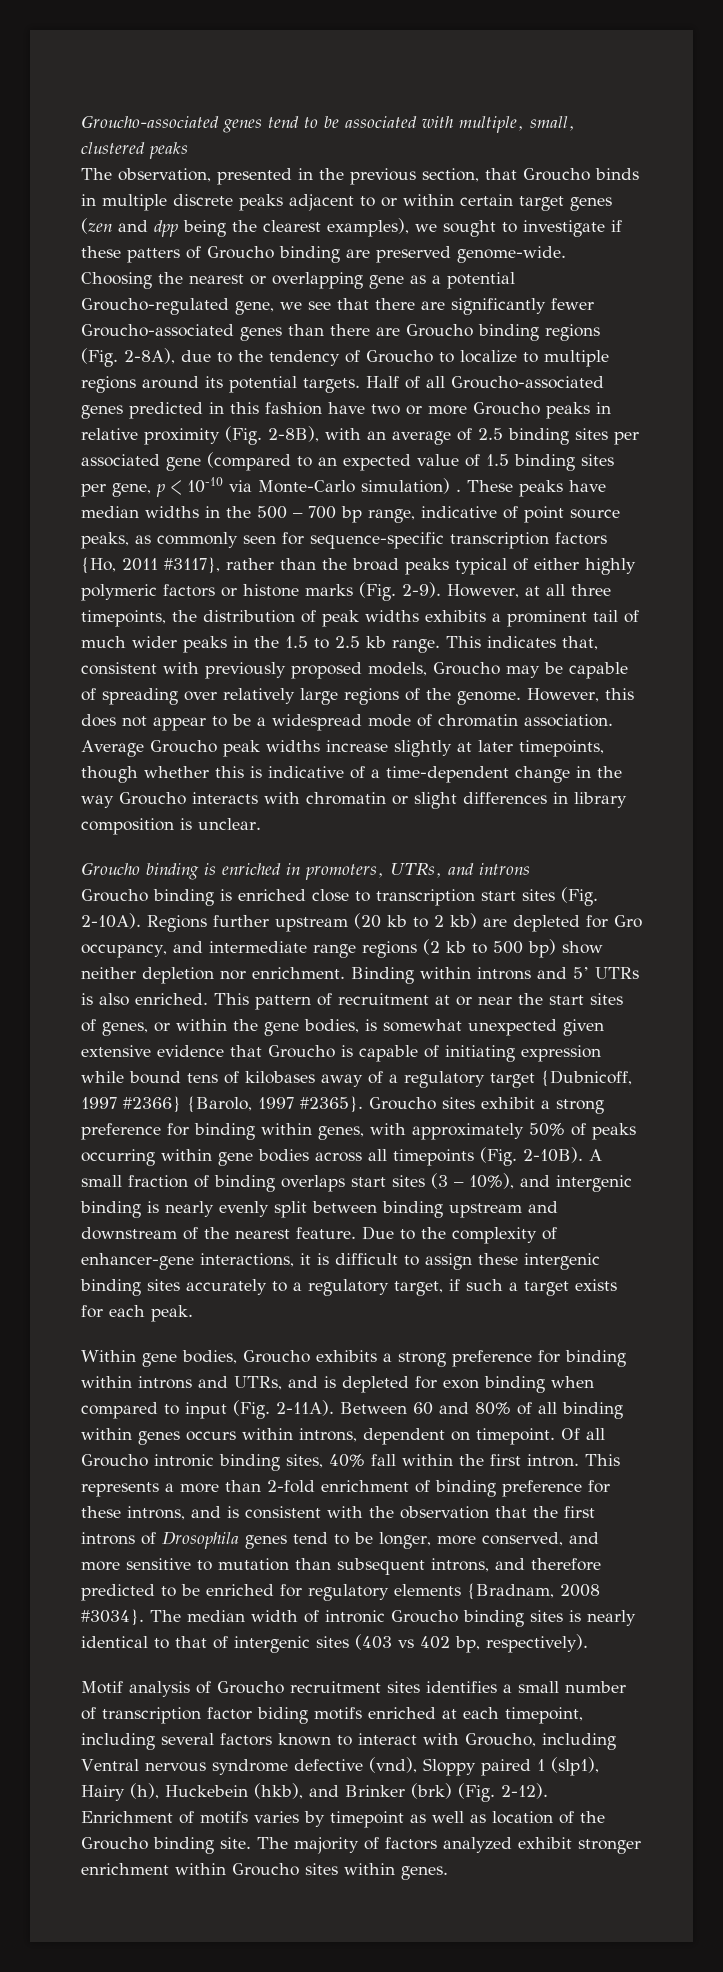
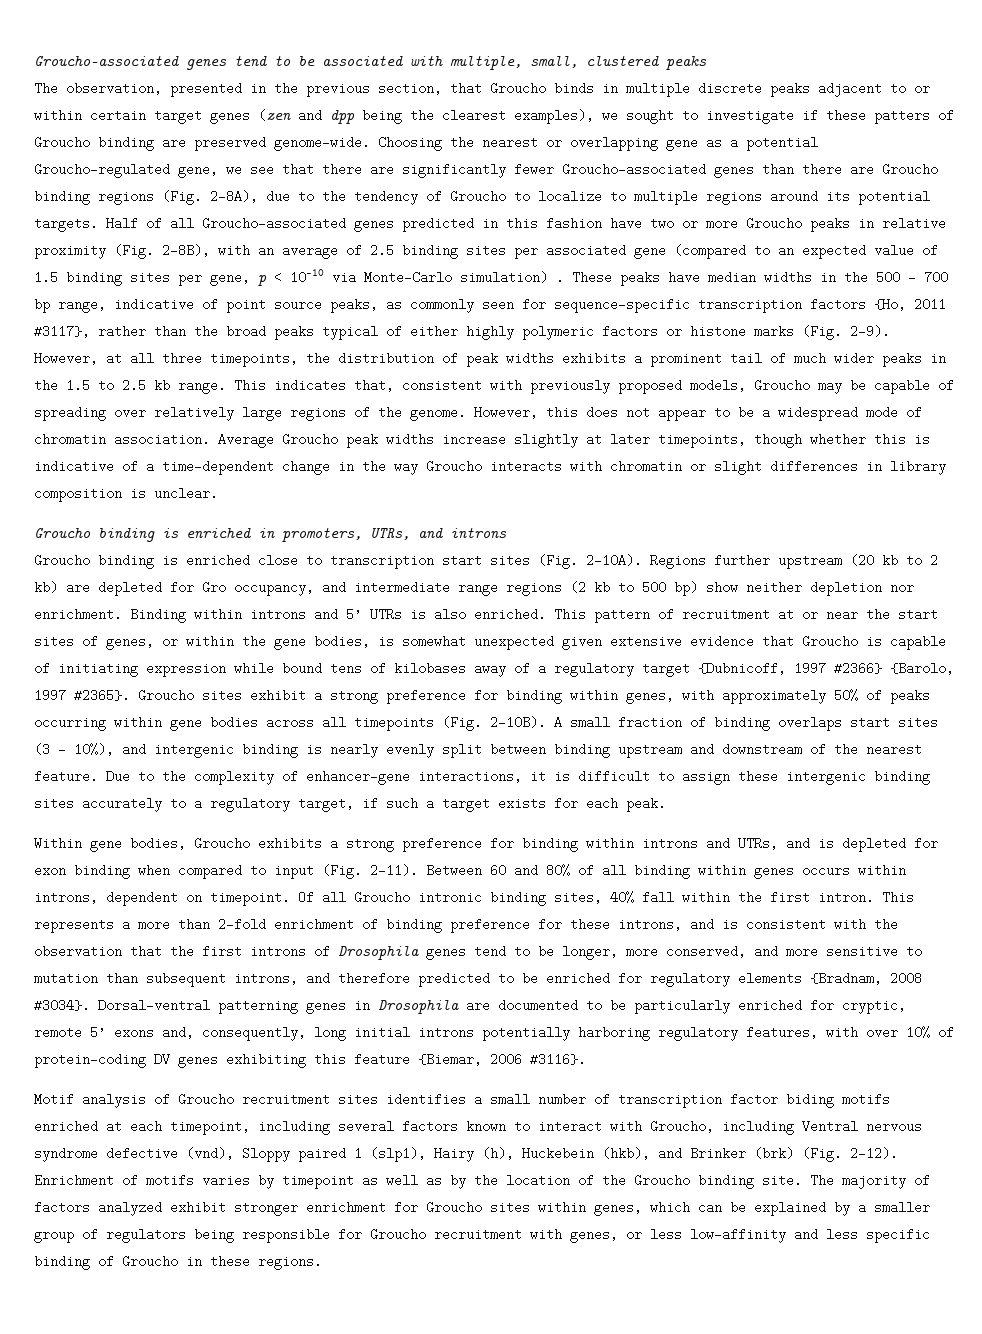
- Within gene bodies, Groucho exhibits a strong preference for binding within introns and UTRs, and is depleted for exon binding when compared to input (Fig. 2-11A).
+ Within gene bodies, Groucho exhibits a strong preference for binding within introns and UTRs, and is depleted for exon binding when compared to input (Fig. 2-11).
- The median width of intronic Groucho binding sites is nearly identical to that of intergenic sites (403 vs 402 bp, respectively).
+ Dorsal-ventral patterning genes in Drosophila are documented to be particularly enriched for cryptic, remote 5’ exons and, consequently, long initial introns potentially harboring regulatory features, with over 10% of protein-coding DV genes exhibiting this feature {Biemar, 2006 #3116}.
- Enrichment of motifs varies by timepoint as well as location of the Groucho binding site.
+ Enrichment of motifs varies by timepoint as well as by the location of the Groucho binding site.
- The majority of factors analyzed exhibit stronger enrichment within Groucho sites within genes.
+ The majority of factors analyzed exhibit stronger enrichment for Groucho sites within genes, which can be explained by a smaller group of regulators being responsible for Groucho recruitment with genes, or less low-affinity and less specific binding of Groucho in these regions.

